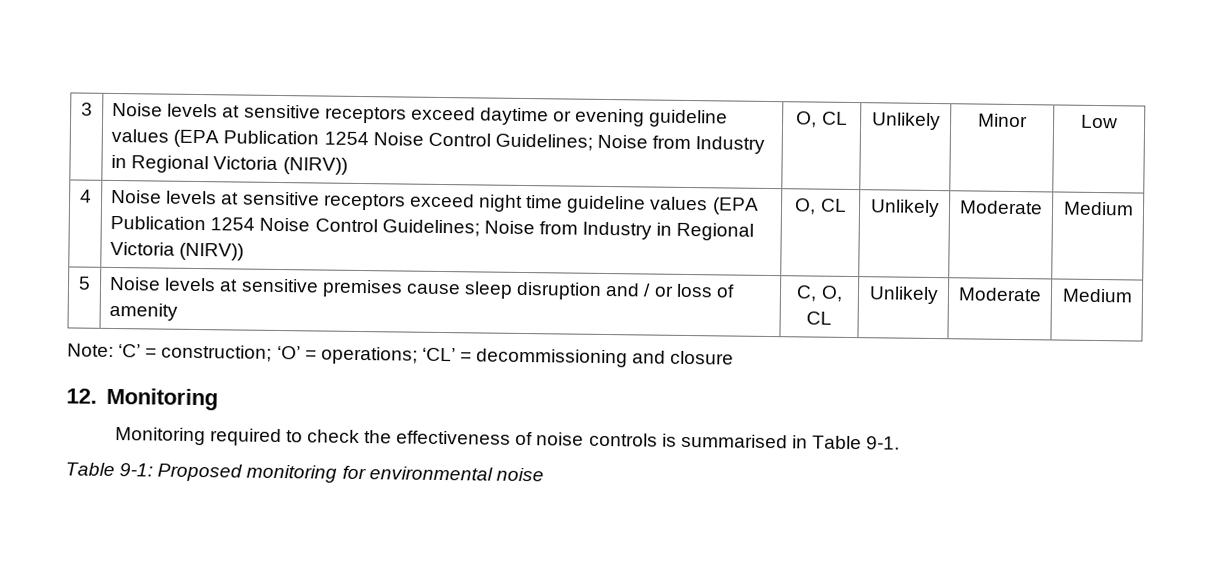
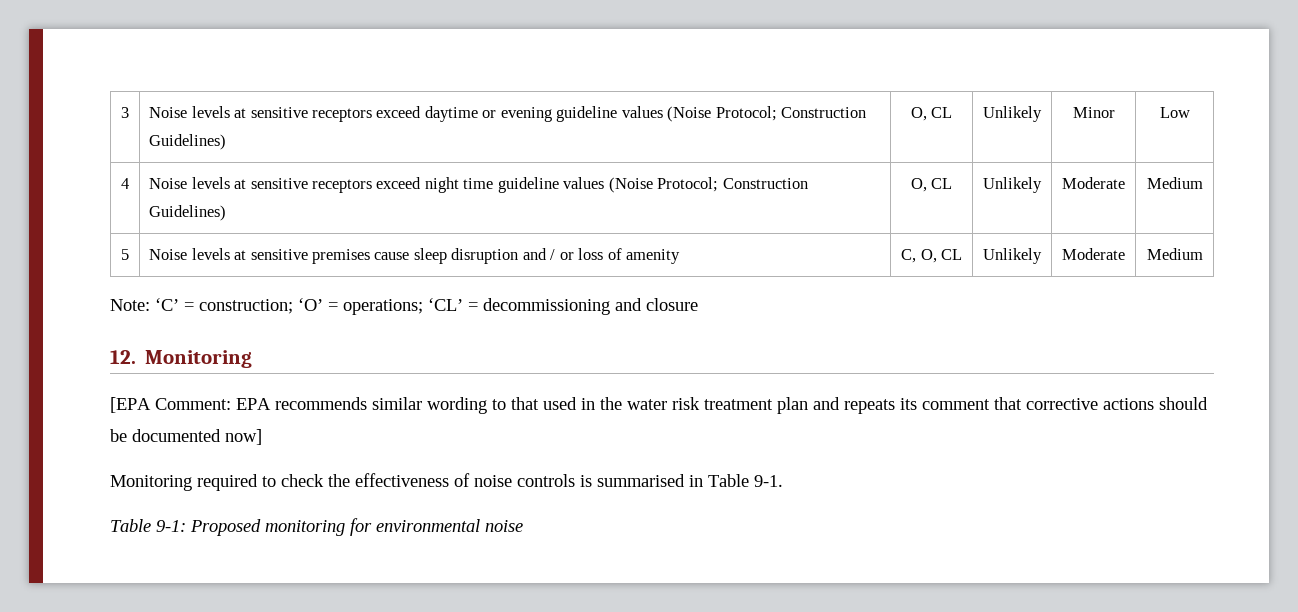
- 3 | Noise levels at sensitive receptors exceed daytime or evening guideline values (EPA Publication 1254 Noise Control Guidelines; Noise from Industry in Regional Victoria (NIRV)) | O, CL | Unlikely | Minor | Low
+ 3 | Noise levels at sensitive receptors exceed daytime or evening guideline values (Noise Protocol; Construction Guidelines) | O, CL | Unlikely | Minor | Low
- 4 | Noise levels at sensitive receptors exceed night time guideline values (EPA Publication 1254 Noise Control Guidelines; Noise from Industry in Regional Victoria (NIRV)) | O, CL | Unlikely | Moderate | Medium
+ 4 | Noise levels at sensitive receptors exceed night time guideline values (Noise Protocol; Construction Guidelines) | O, CL | Unlikely | Moderate | Medium
+ [EPA Comment: EPA recommends similar wording to that used in the water risk treatment plan and repeats its comment that corrective actions should be documented now]

